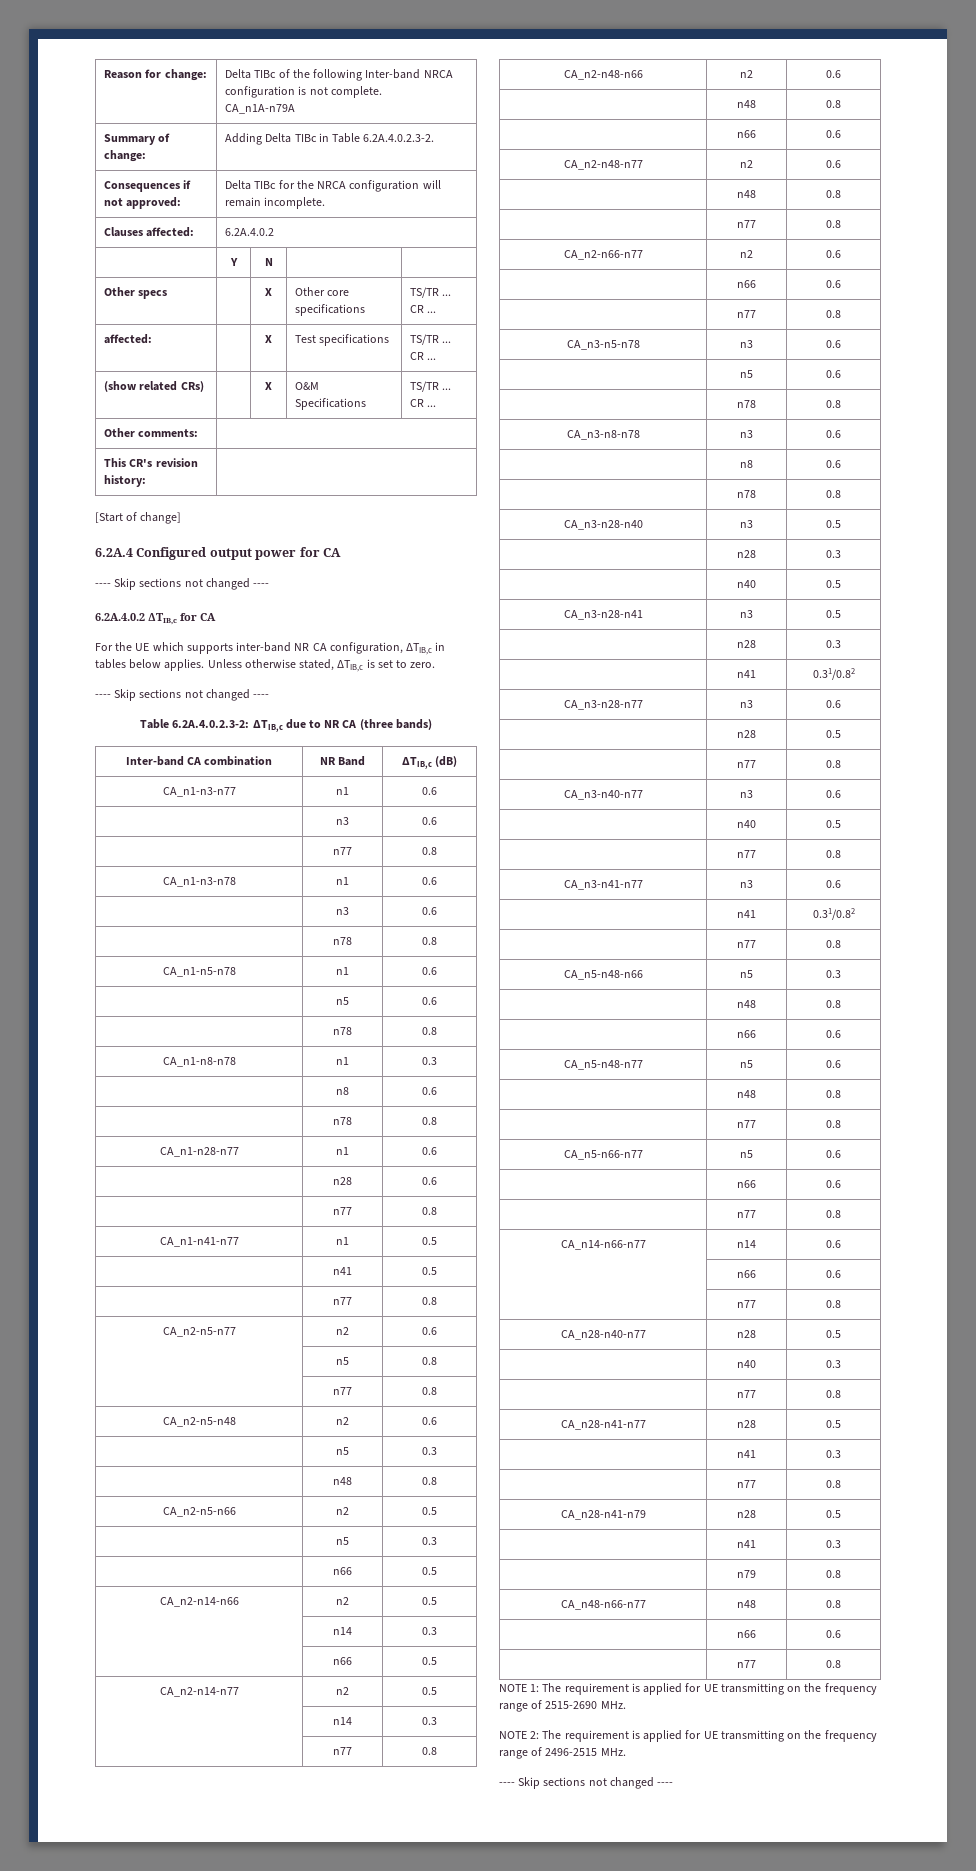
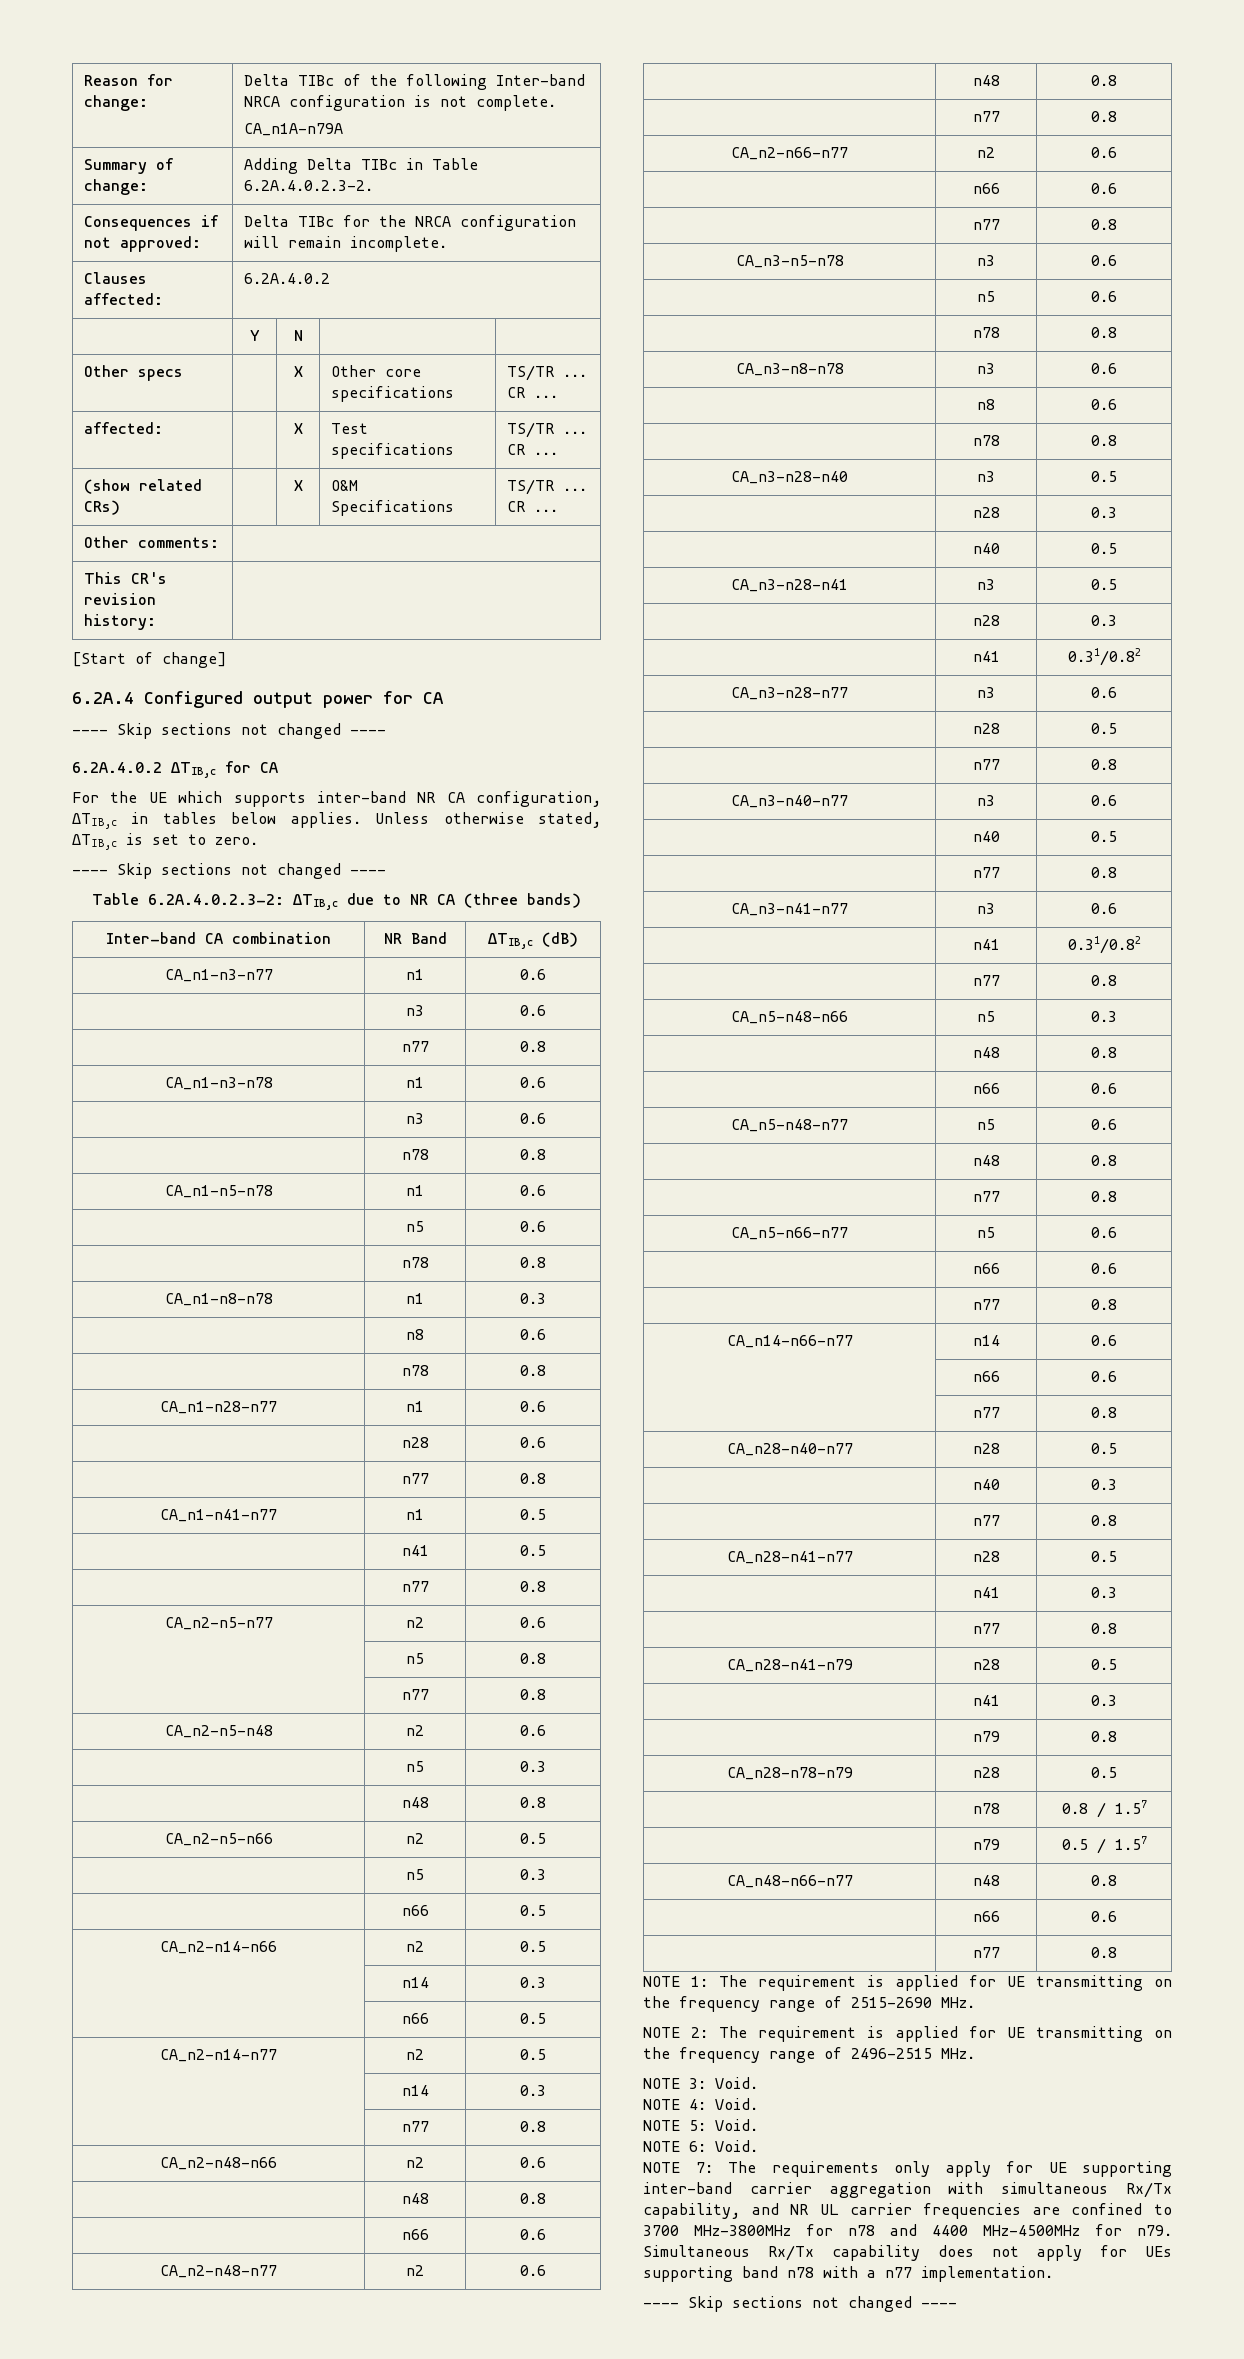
+ CA_n28-n78-n79 | n28 | 0.5
+ | n78 | 0.8 / 1.57
+ | n79 | 0.5 / 1.57
+ NOTE 3: Void.
+ NOTE 4: Void.
+ NOTE 5: Void.
+ NOTE 6: Void.
+ NOTE 7: The requirements only apply for UE supporting inter-band carrier aggregation with simultaneous Rx/Tx capability, and NR UL carrier frequencies are confined to 3700 MHz-3800MHz for n78 and 4400 MHz-4500MHz for n79. Simultaneous Rx/Tx capability does not apply for UEs supporting band n78 with a n77 implementation.

